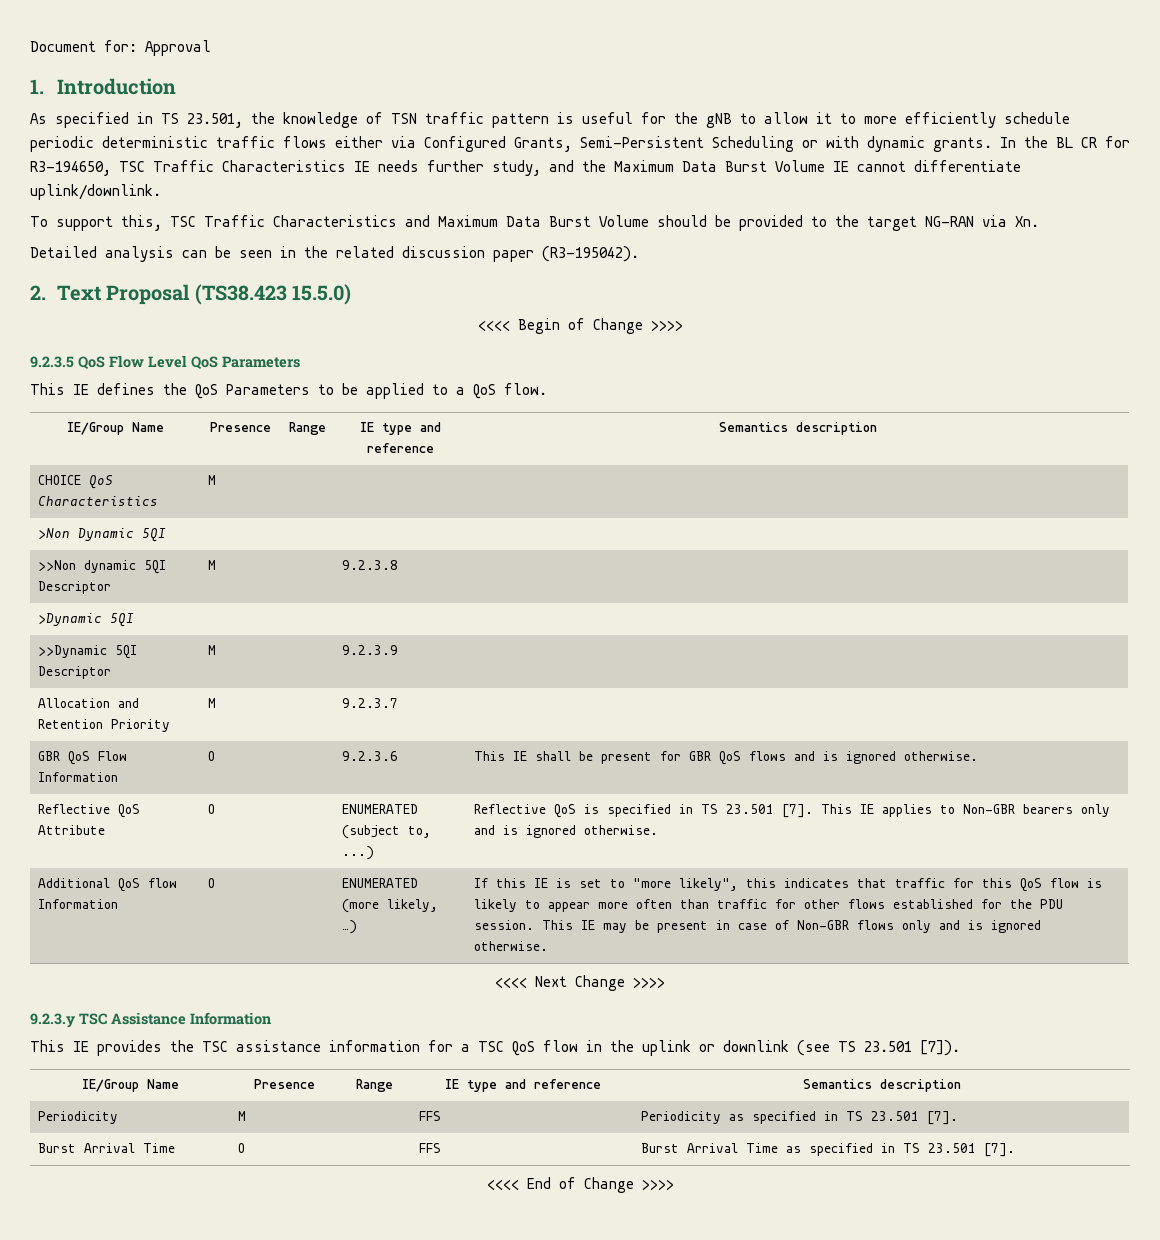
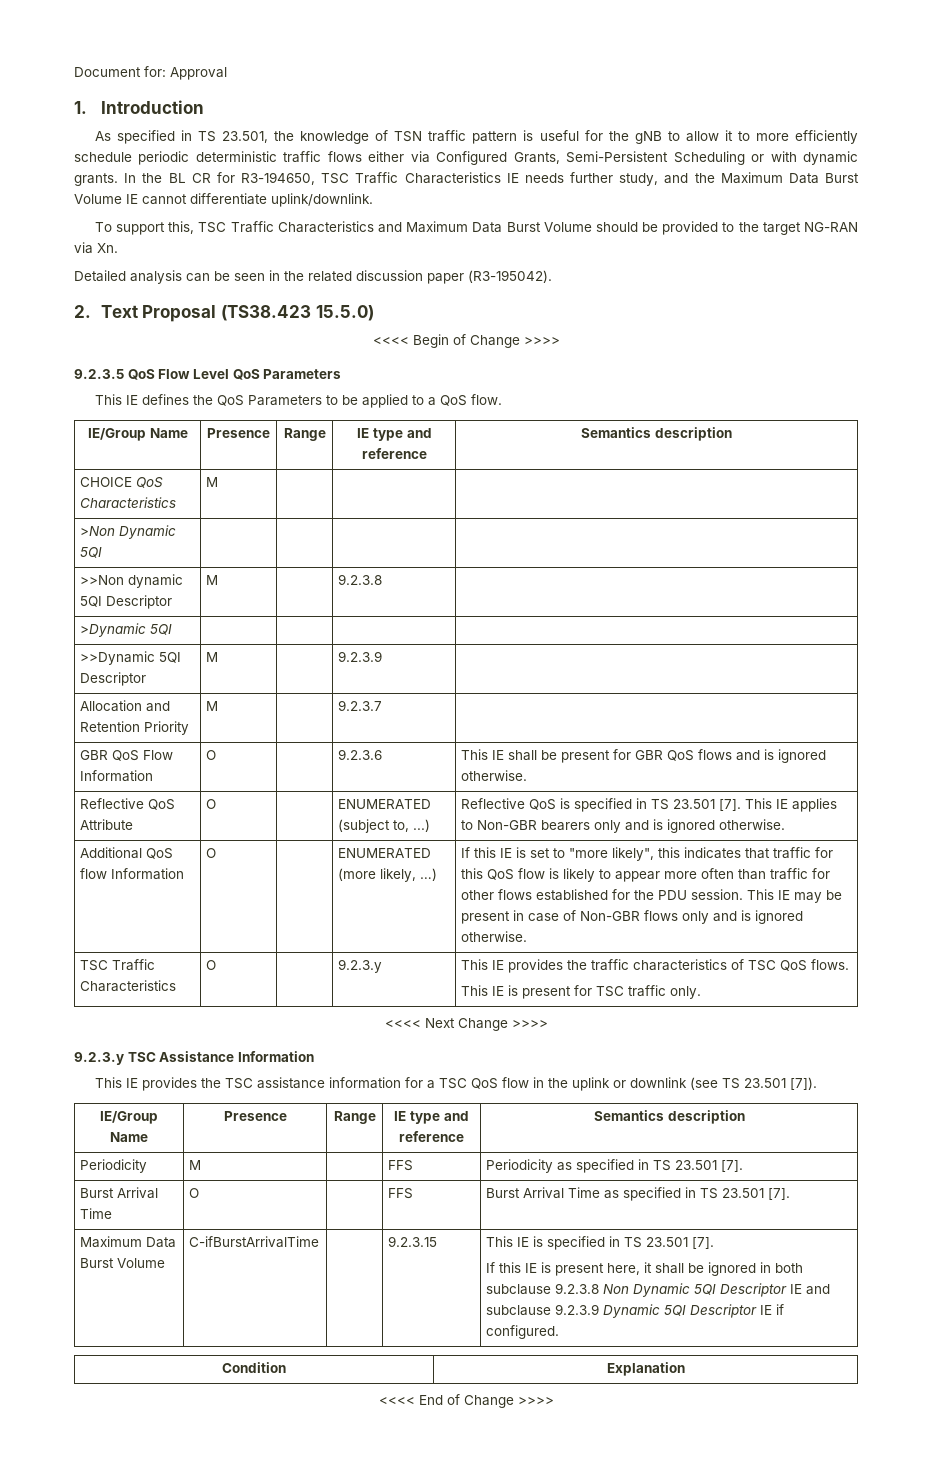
+ TSC Traffic Characteristics | O | | 9.2.3.y | This IE provides the traffic characteristics of TSC QoS flows.
+ This IE is present for TSC traffic only.
+ Maximum Data Burst Volume | C-ifBurstArrivalTime | | 9.2.3.15 | This IE is specified in TS 23.501 [7].
+ If this IE is present here, it shall be ignored in both subclause 9.2.3.8 Non Dynamic 5QI Descriptor IE and subclause 9.2.3.9 Dynamic 5QI Descriptor IE if configured.
+ Condition | Explanation

